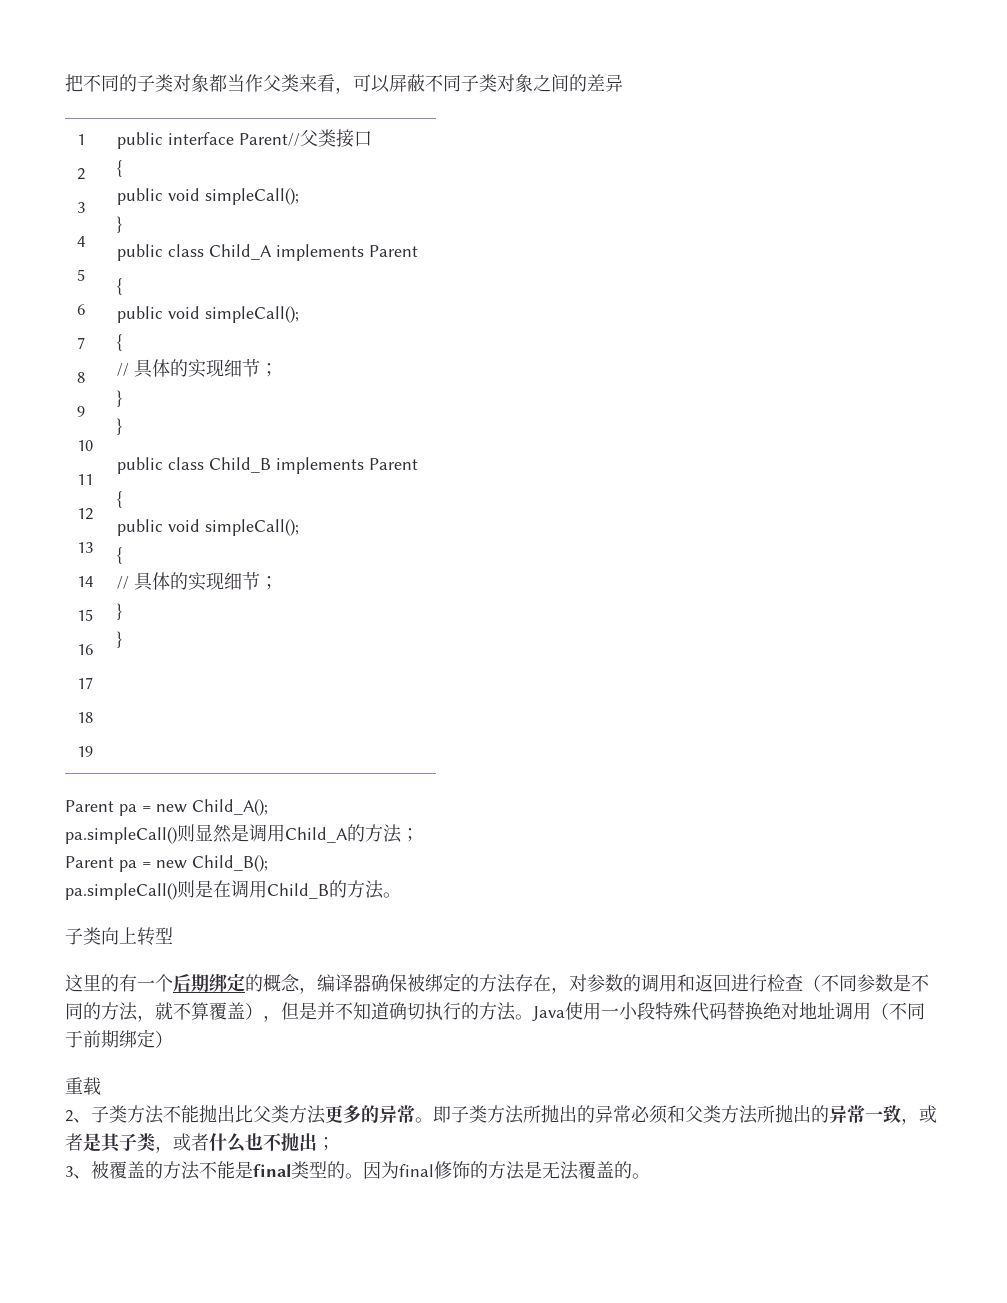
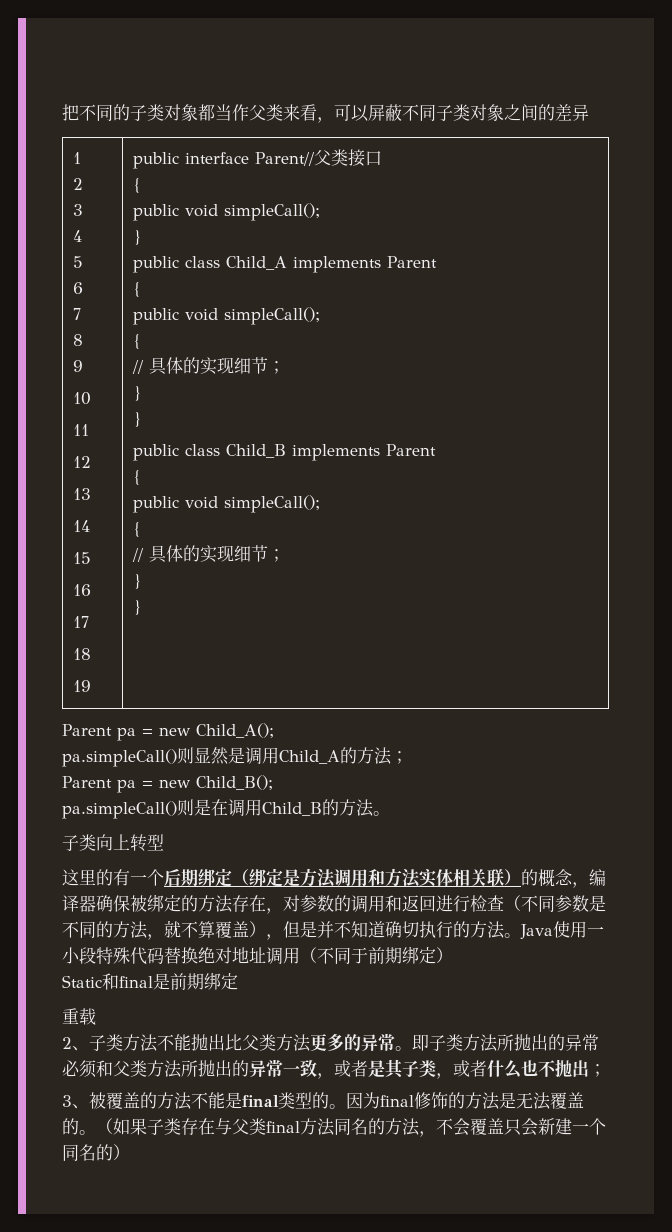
- 这里的有一个后期绑定的概念，编译器确保被绑定的方法存在，对参数的调用和返回进行检查（不同参数是不同的方法，就不算覆盖），但是并不知道确切执行的方法。
+ 这里的有一个后期绑定（绑定是方法调用和方法实体相关联）的概念，编译器确保被绑定的方法存在，对参数的调用和返回进行检查（不同参数是不同的方法，就不算覆盖），但是并不知道确切执行的方法。
+ Static和final是前期绑定
+ （如果子类存在与父类final方法同名的方法，不会覆盖只会新建一个同名的）

